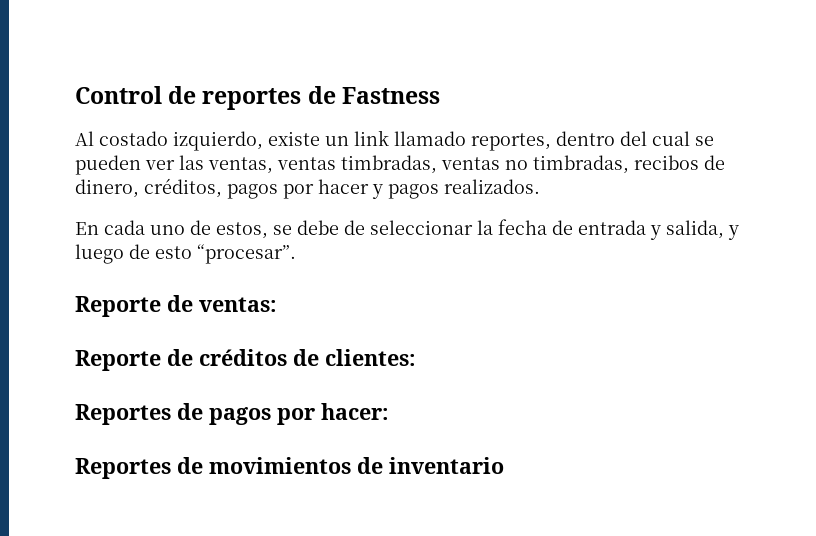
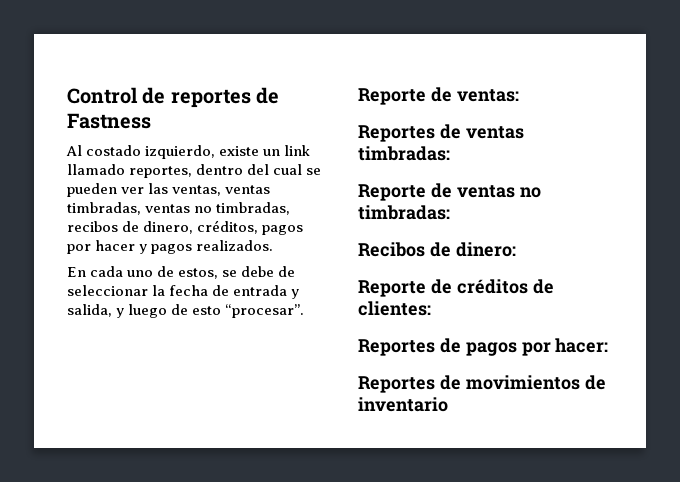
+ Reportes de ventas timbradas:
+ Reporte de ventas no timbradas:
+ Recibos de dinero:

